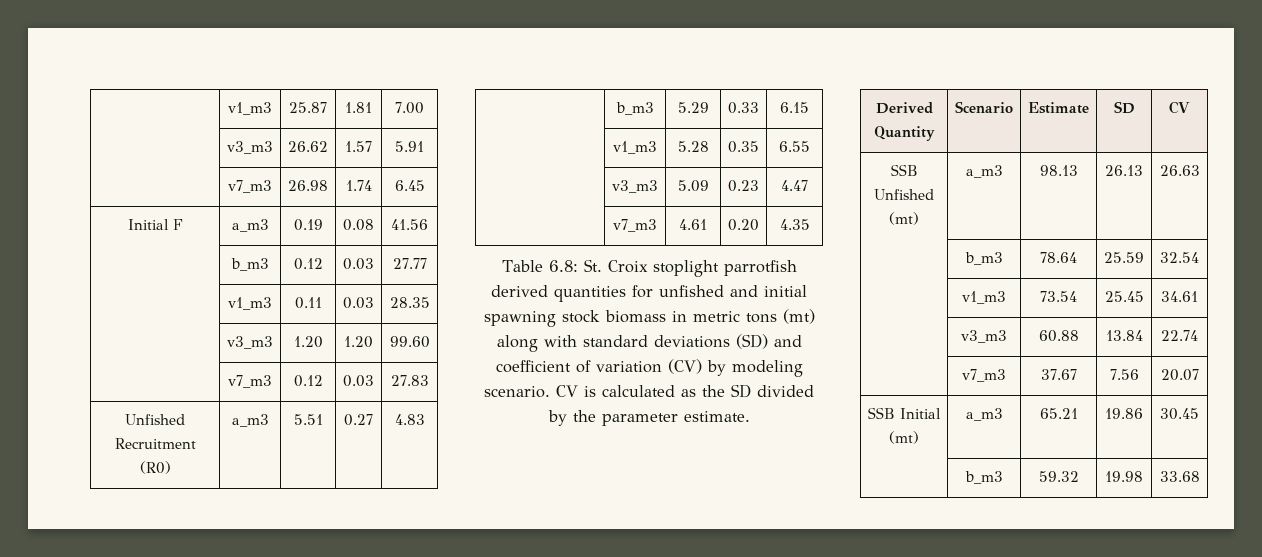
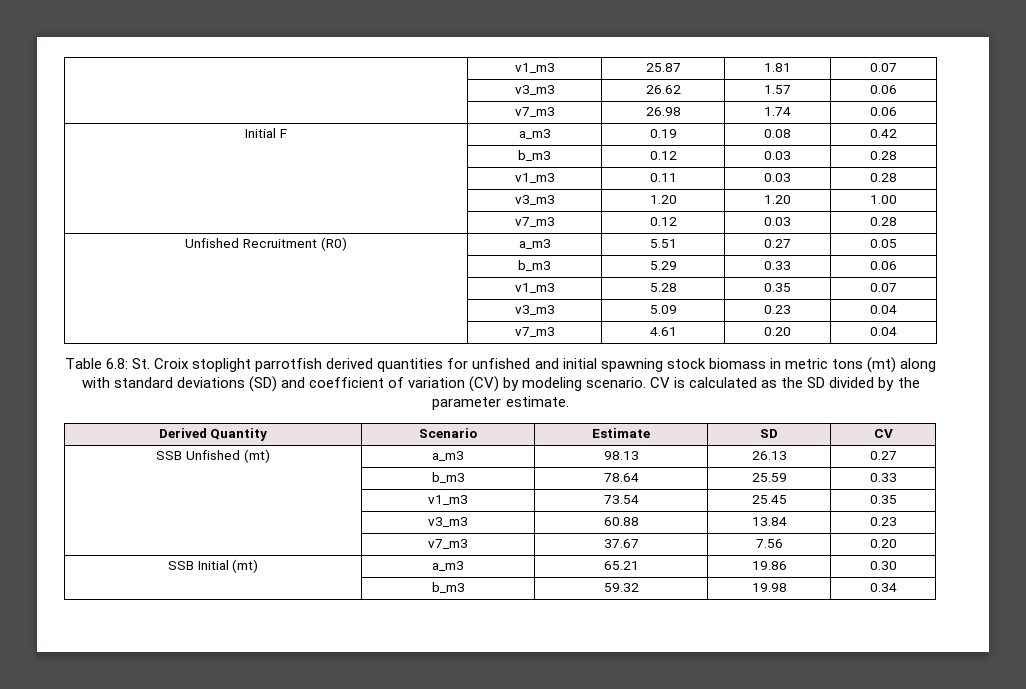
- | v1_m3 | 25.87 | 1.81 | 7.00
+ | v1_m3 | 25.87 | 1.81 | 0.07
- | v3_m3 | 26.62 | 1.57 | 5.91
+ | v3_m3 | 26.62 | 1.57 | 0.06
- | v7_m3 | 26.98 | 1.74 | 6.45
+ | v7_m3 | 26.98 | 1.74 | 0.06
- Initial F | a_m3 | 0.19 | 0.08 | 41.56
+ Initial F | a_m3 | 0.19 | 0.08 | 0.42
- | b_m3 | 0.12 | 0.03 | 27.77
+ | b_m3 | 0.12 | 0.03 | 0.28
- | v1_m3 | 0.11 | 0.03 | 28.35
+ | v1_m3 | 0.11 | 0.03 | 0.28
- | v3_m3 | 1.20 | 1.20 | 99.60
+ | v3_m3 | 1.20 | 1.20 | 1.00
- | v7_m3 | 0.12 | 0.03 | 27.83
+ | v7_m3 | 0.12 | 0.03 | 0.28
- Unfished Recruitment (R0) | a_m3 | 5.51 | 0.27 | 4.83
+ Unfished Recruitment (R0) | a_m3 | 5.51 | 0.27 | 0.05
- | b_m3 | 5.29 | 0.33 | 6.15
+ | b_m3 | 5.29 | 0.33 | 0.06
- | v1_m3 | 5.28 | 0.35 | 6.55
+ | v1_m3 | 5.28 | 0.35 | 0.07
- | v3_m3 | 5.09 | 0.23 | 4.47
+ | v3_m3 | 5.09 | 0.23 | 0.04
- | v7_m3 | 4.61 | 0.20 | 4.35
+ | v7_m3 | 4.61 | 0.20 | 0.04
- SSB Unfished (mt) | a_m3 | 98.13 | 26.13 | 26.63
+ SSB Unfished (mt) | a_m3 | 98.13 | 26.13 | 0.27
- | b_m3 | 78.64 | 25.59 | 32.54
+ | b_m3 | 78.64 | 25.59 | 0.33
- | v1_m3 | 73.54 | 25.45 | 34.61
+ | v1_m3 | 73.54 | 25.45 | 0.35
- | v3_m3 | 60.88 | 13.84 | 22.74
+ | v3_m3 | 60.88 | 13.84 | 0.23
- | v7_m3 | 37.67 | 7.56 | 20.07
+ | v7_m3 | 37.67 | 7.56 | 0.20
- SSB Initial (mt) | a_m3 | 65.21 | 19.86 | 30.45
+ SSB Initial (mt) | a_m3 | 65.21 | 19.86 | 0.30
- | b_m3 | 59.32 | 19.98 | 33.68
+ | b_m3 | 59.32 | 19.98 | 0.34

